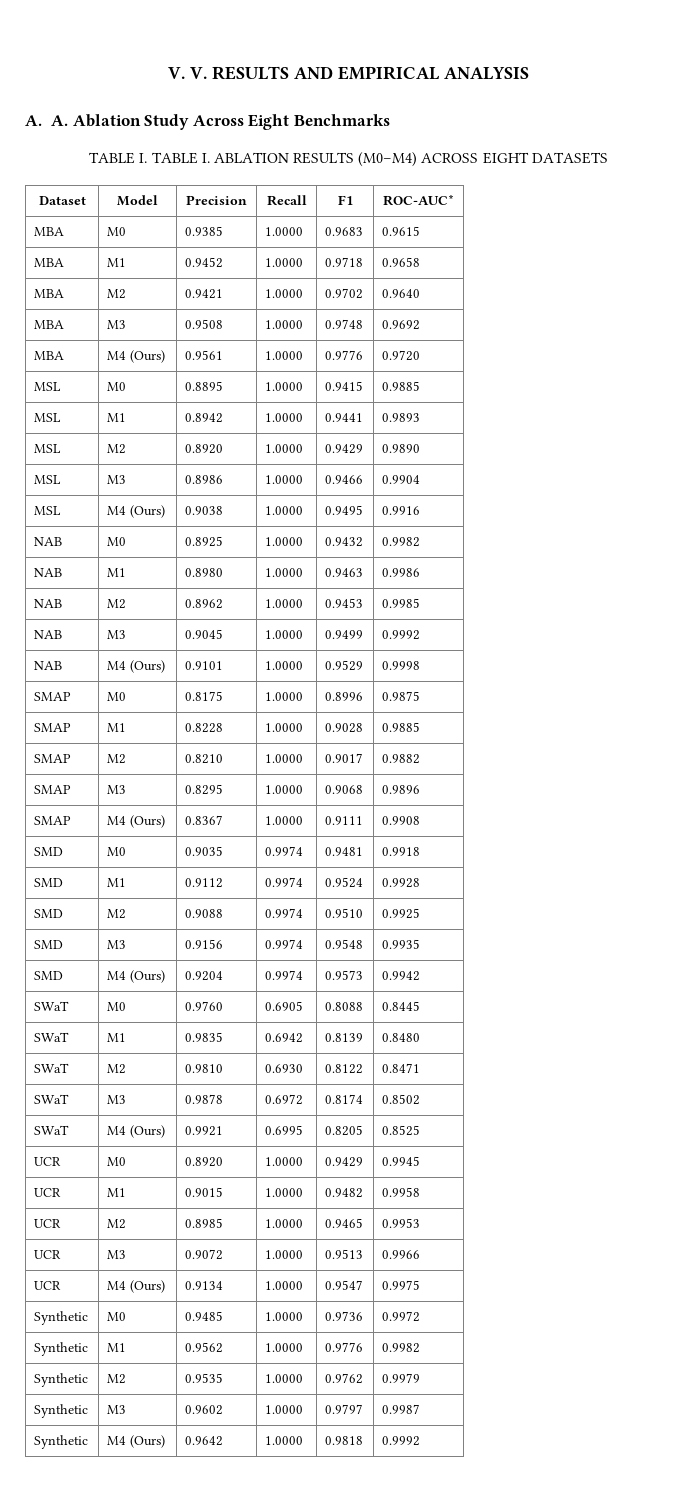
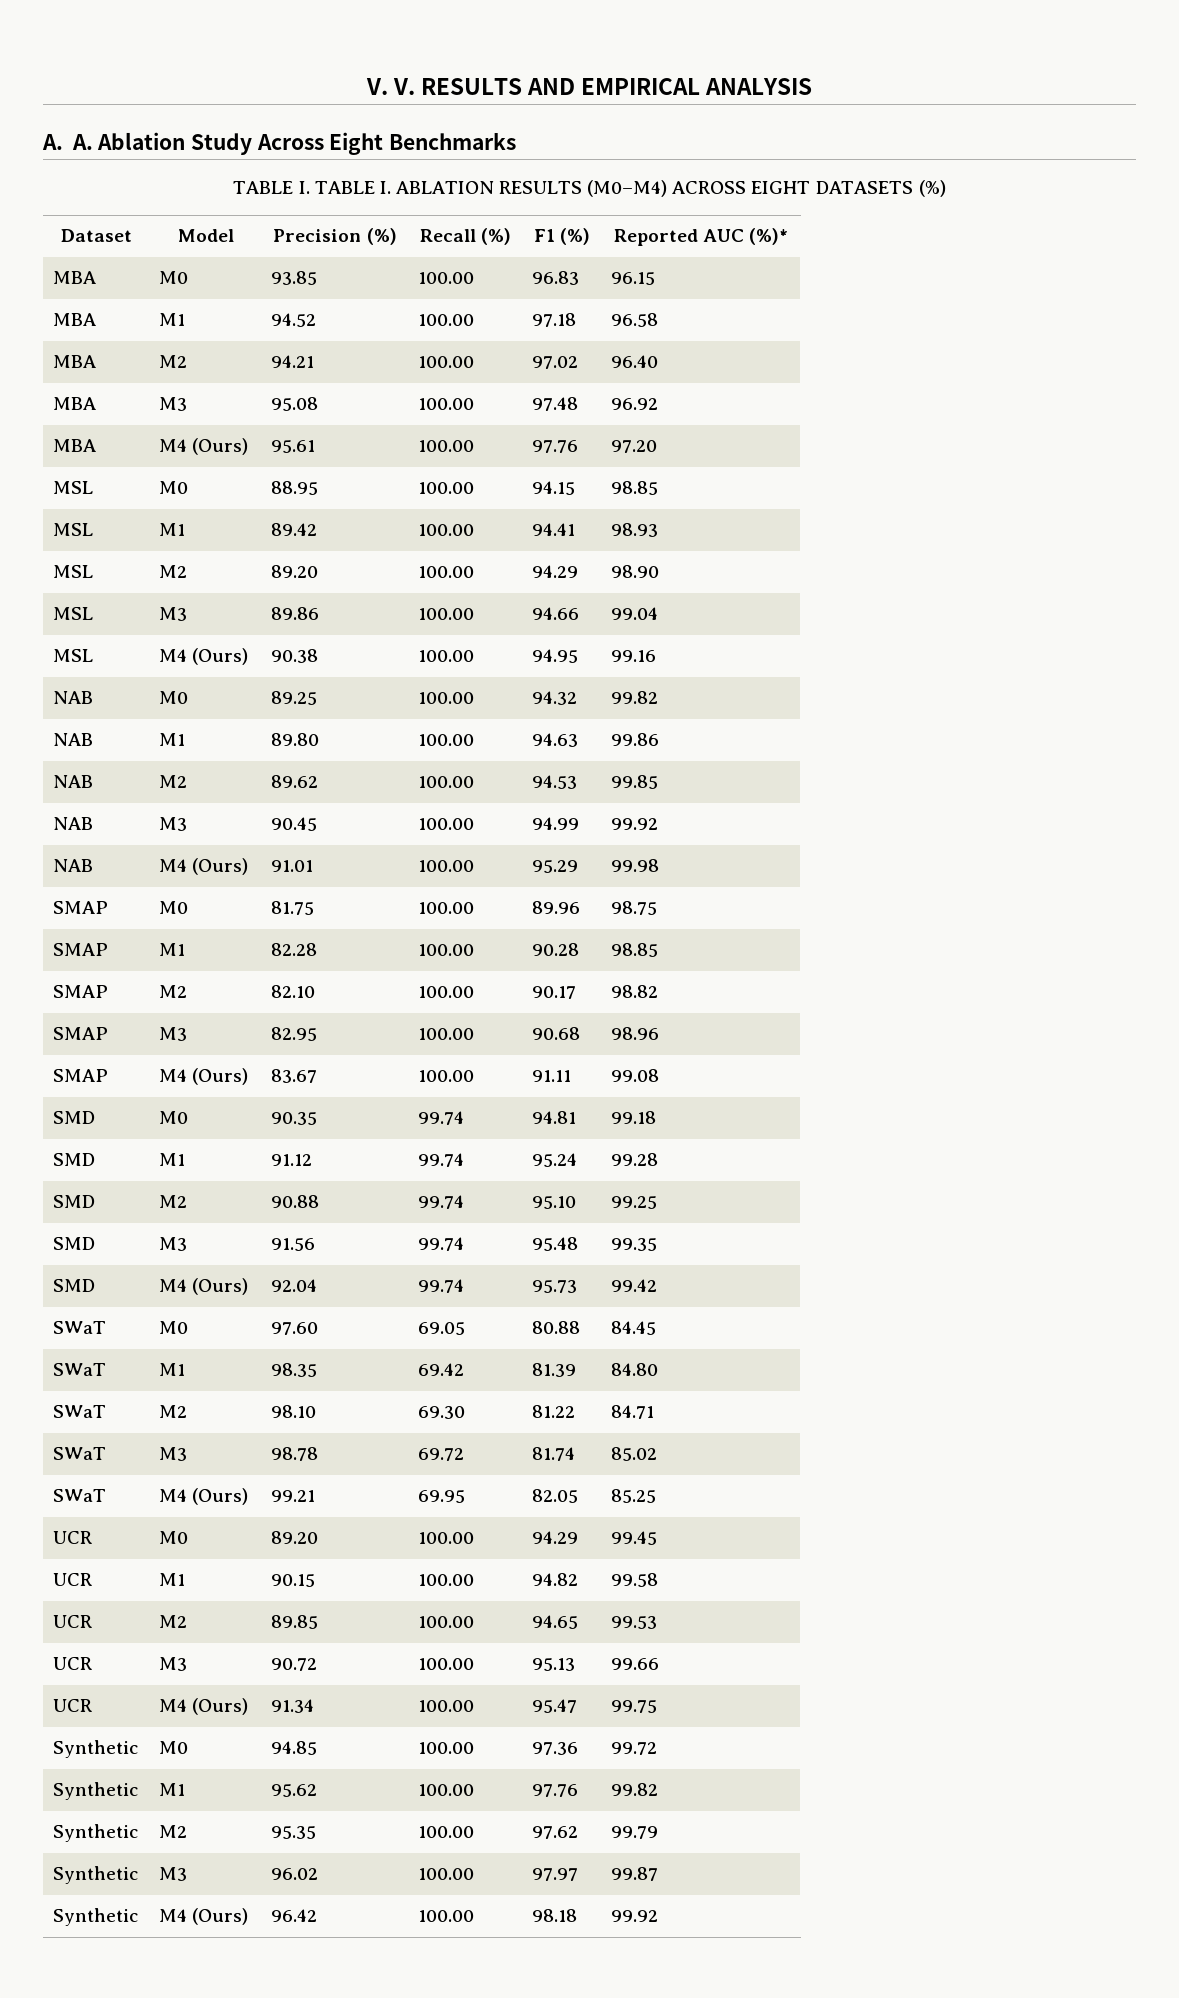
- TABLE I. TABLE I. ABLATION RESULTS (M0–M4) ACROSS EIGHT DATASETS
+ TABLE I. TABLE I. ABLATION RESULTS (M0–M4) ACROSS EIGHT DATASETS (%)
- Dataset | Model | Precision | Recall | F1 | ROC-AUC*
- MBA | M0 | 0.9385 | 1.0000 | 0.9683 | 0.9615
- MBA | M1 | 0.9452 | 1.0000 | 0.9718 | 0.9658
- MBA | M2 | 0.9421 | 1.0000 | 0.9702 | 0.9640
- MBA | M3 | 0.9508 | 1.0000 | 0.9748 | 0.9692
- MBA | M4 (Ours) | 0.9561 | 1.0000 | 0.9776 | 0.9720
- MSL | M0 | 0.8895 | 1.0000 | 0.9415 | 0.9885
- MSL | M1 | 0.8942 | 1.0000 | 0.9441 | 0.9893
- MSL | M2 | 0.8920 | 1.0000 | 0.9429 | 0.9890
- MSL | M3 | 0.8986 | 1.0000 | 0.9466 | 0.9904
- MSL | M4 (Ours) | 0.9038 | 1.0000 | 0.9495 | 0.9916
- NAB | M0 | 0.8925 | 1.0000 | 0.9432 | 0.9982
- NAB | M1 | 0.8980 | 1.0000 | 0.9463 | 0.9986
- NAB | M2 | 0.8962 | 1.0000 | 0.9453 | 0.9985
- NAB | M3 | 0.9045 | 1.0000 | 0.9499 | 0.9992
- NAB | M4 (Ours) | 0.9101 | 1.0000 | 0.9529 | 0.9998
- SMAP | M0 | 0.8175 | 1.0000 | 0.8996 | 0.9875
- SMAP | M1 | 0.8228 | 1.0000 | 0.9028 | 0.9885
- SMAP | M2 | 0.8210 | 1.0000 | 0.9017 | 0.9882
- SMAP | M3 | 0.8295 | 1.0000 | 0.9068 | 0.9896
- SMAP | M4 (Ours) | 0.8367 | 1.0000 | 0.9111 | 0.9908
- SMD | M0 | 0.9035 | 0.9974 | 0.9481 | 0.9918
- SMD | M1 | 0.9112 | 0.9974 | 0.9524 | 0.9928
- SMD | M2 | 0.9088 | 0.9974 | 0.9510 | 0.9925
- SMD | M3 | 0.9156 | 0.9974 | 0.9548 | 0.9935
- SMD | M4 (Ours) | 0.9204 | 0.9974 | 0.9573 | 0.9942
- SWaT | M0 | 0.9760 | 0.6905 | 0.8088 | 0.8445
- SWaT | M1 | 0.9835 | 0.6942 | 0.8139 | 0.8480
- SWaT | M2 | 0.9810 | 0.6930 | 0.8122 | 0.8471
- SWaT | M3 | 0.9878 | 0.6972 | 0.8174 | 0.8502
- SWaT | M4 (Ours) | 0.9921 | 0.6995 | 0.8205 | 0.8525
- UCR | M0 | 0.8920 | 1.0000 | 0.9429 | 0.9945
- UCR | M1 | 0.9015 | 1.0000 | 0.9482 | 0.9958
- UCR | M2 | 0.8985 | 1.0000 | 0.9465 | 0.9953
- UCR | M3 | 0.9072 | 1.0000 | 0.9513 | 0.9966
- UCR | M4 (Ours) | 0.9134 | 1.0000 | 0.9547 | 0.9975
- Synthetic | M0 | 0.9485 | 1.0000 | 0.9736 | 0.9972
- Synthetic | M1 | 0.9562 | 1.0000 | 0.9776 | 0.9982
- Synthetic | M2 | 0.9535 | 1.0000 | 0.9762 | 0.9979
- Synthetic | M3 | 0.9602 | 1.0000 | 0.9797 | 0.9987
+ Dataset | Model | Precision (%) | Recall (%) | F1 (%) | Reported AUC (%)*
+ MBA | M0 | 93.85 | 100.00 | 96.83 | 96.15
+ MBA | M1 | 94.52 | 100.00 | 97.18 | 96.58
+ MBA | M2 | 94.21 | 100.00 | 97.02 | 96.40
+ MBA | M3 | 95.08 | 100.00 | 97.48 | 96.92
+ MBA | M4 (Ours) | 95.61 | 100.00 | 97.76 | 97.20
+ MSL | M0 | 88.95 | 100.00 | 94.15 | 98.85
+ MSL | M1 | 89.42 | 100.00 | 94.41 | 98.93
+ MSL | M2 | 89.20 | 100.00 | 94.29 | 98.90
+ MSL | M3 | 89.86 | 100.00 | 94.66 | 99.04
+ MSL | M4 (Ours) | 90.38 | 100.00 | 94.95 | 99.16
+ NAB | M0 | 89.25 | 100.00 | 94.32 | 99.82
+ NAB | M1 | 89.80 | 100.00 | 94.63 | 99.86
+ NAB | M2 | 89.62 | 100.00 | 94.53 | 99.85
+ NAB | M3 | 90.45 | 100.00 | 94.99 | 99.92
+ NAB | M4 (Ours) | 91.01 | 100.00 | 95.29 | 99.98
+ SMAP | M0 | 81.75 | 100.00 | 89.96 | 98.75
+ SMAP | M1 | 82.28 | 100.00 | 90.28 | 98.85
+ SMAP | M2 | 82.10 | 100.00 | 90.17 | 98.82
+ SMAP | M3 | 82.95 | 100.00 | 90.68 | 98.96
+ SMAP | M4 (Ours) | 83.67 | 100.00 | 91.11 | 99.08
+ SMD | M0 | 90.35 | 99.74 | 94.81 | 99.18
+ SMD | M1 | 91.12 | 99.74 | 95.24 | 99.28
+ SMD | M2 | 90.88 | 99.74 | 95.10 | 99.25
+ SMD | M3 | 91.56 | 99.74 | 95.48 | 99.35
+ SMD | M4 (Ours) | 92.04 | 99.74 | 95.73 | 99.42
+ SWaT | M0 | 97.60 | 69.05 | 80.88 | 84.45
+ SWaT | M1 | 98.35 | 69.42 | 81.39 | 84.80
+ SWaT | M2 | 98.10 | 69.30 | 81.22 | 84.71
+ SWaT | M3 | 98.78 | 69.72 | 81.74 | 85.02
+ SWaT | M4 (Ours) | 99.21 | 69.95 | 82.05 | 85.25
+ UCR | M0 | 89.20 | 100.00 | 94.29 | 99.45
+ UCR | M1 | 90.15 | 100.00 | 94.82 | 99.58
+ UCR | M2 | 89.85 | 100.00 | 94.65 | 99.53
+ UCR | M3 | 90.72 | 100.00 | 95.13 | 99.66
+ UCR | M4 (Ours) | 91.34 | 100.00 | 95.47 | 99.75
+ Synthetic | M0 | 94.85 | 100.00 | 97.36 | 99.72
+ Synthetic | M1 | 95.62 | 100.00 | 97.76 | 99.82
+ Synthetic | M2 | 95.35 | 100.00 | 97.62 | 99.79
+ Synthetic | M3 | 96.02 | 100.00 | 97.97 | 99.87
- Synthetic | M4 (Ours) | 0.9642 | 1.0000 | 0.9818 | 0.9992
+ Synthetic | M4 (Ours) | 96.42 | 100.00 | 98.18 | 99.92

